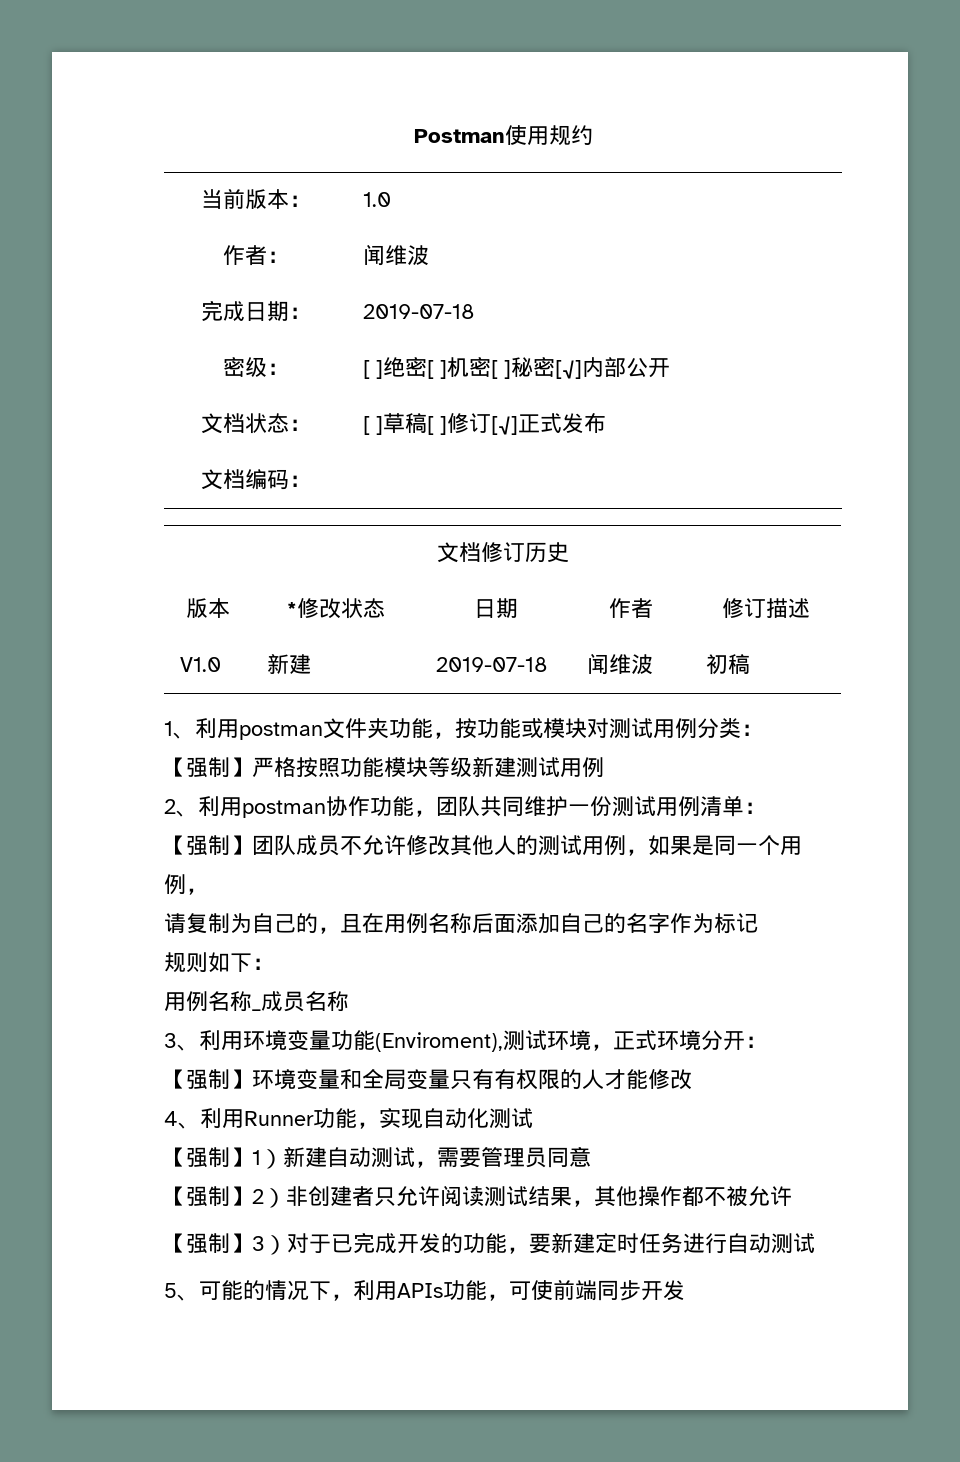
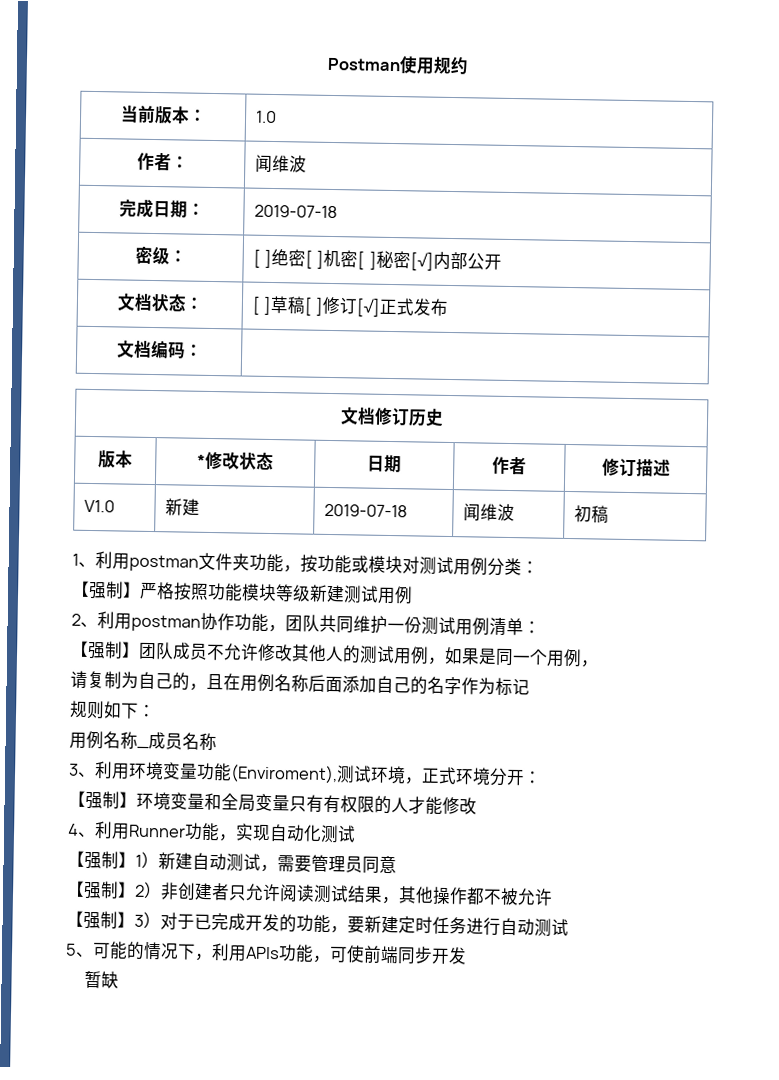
+ 暂缺

